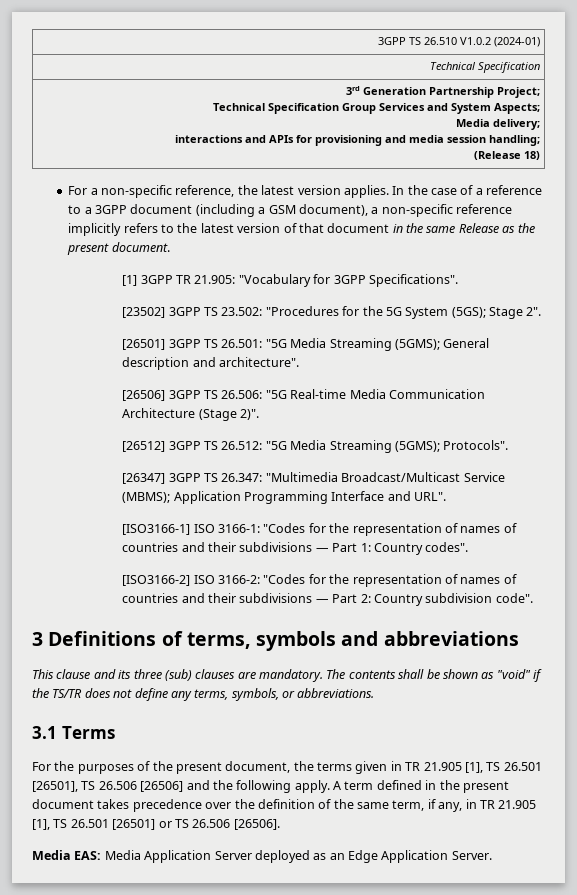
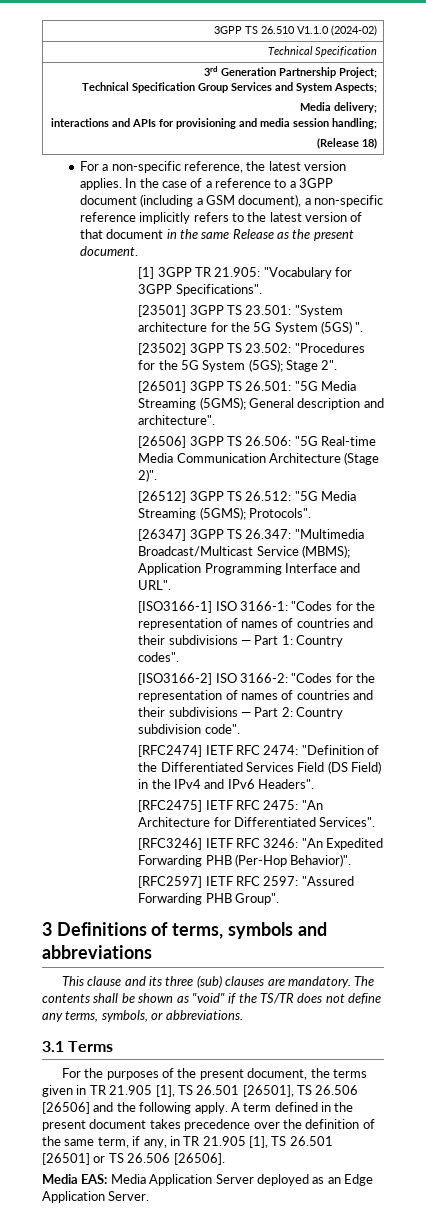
- 3GPP TS 26.510 V1.0.2 (2024-01)
+ 3GPP TS 26.510 V1.1.0 (2024-02)
+ [23501] 3GPP TS 23.501: "System architecture for the 5G System (5GS) ".
+ [RFC2474] IETF RFC 2474: "Definition of the Differentiated Services Field (DS Field) in the IPv4 and IPv6 Headers".
+ [RFC2475] IETF RFC 2475: "An Architecture for Differentiated Services".
+ [RFC3246] IETF RFC 3246: "An Expedited Forwarding PHB (Per-Hop Behavior)".
+ [RFC2597] IETF RFC 2597: "Assured Forwarding PHB Group".

